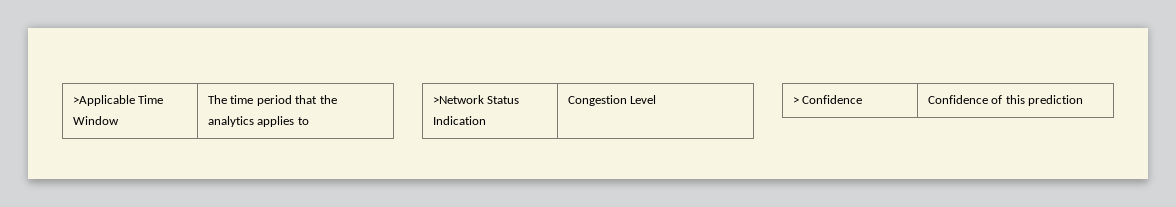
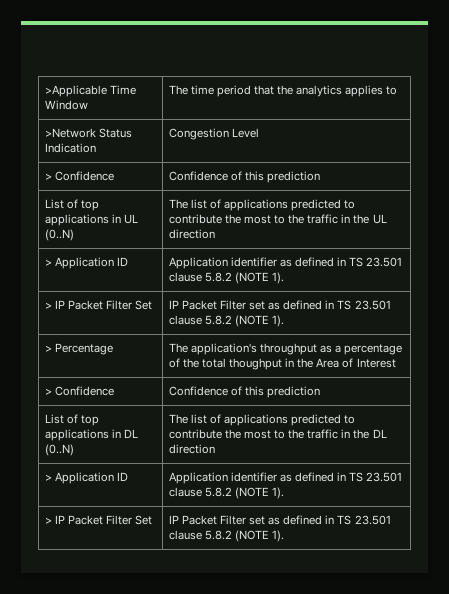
+ List of top applications in UL (0..N) | The list of applications predicted to contribute the most to the traffic in the UL direction
+ > Application ID | Application identifier as defined in TS 23.501 clause 5.8.2 (NOTE 1).
+ > IP Packet Filter Set | IP Packet Filter set as defined in TS 23.501 clause 5.8.2 (NOTE 1).
+ > Percentage | The application's throughput as a percentage of the total thoughput in the Area of Interest
+ > Confidence | Confidence of this prediction
+ List of top applications in DL (0..N) | The list of applications predicted to contribute the most to the traffic in the DL direction
+ > Application ID | Application identifier as defined in TS 23.501 clause 5.8.2 (NOTE 1).
+ > IP Packet Filter Set | IP Packet Filter set as defined in TS 23.501 clause 5.8.2 (NOTE 1).

